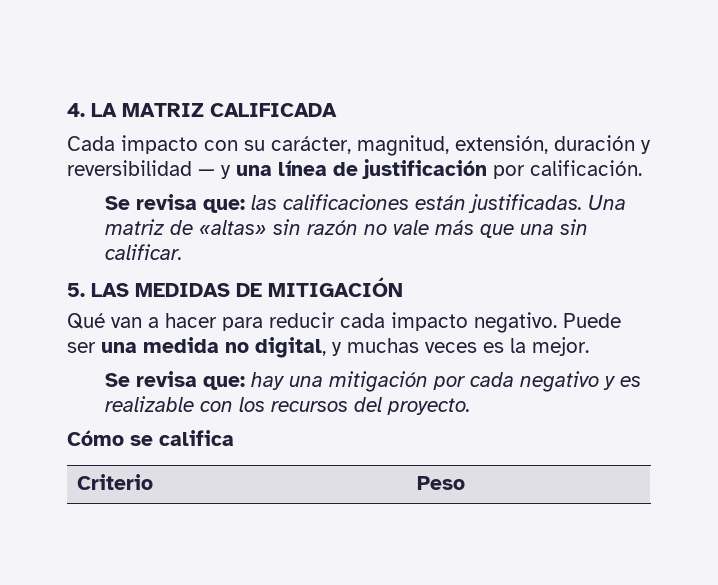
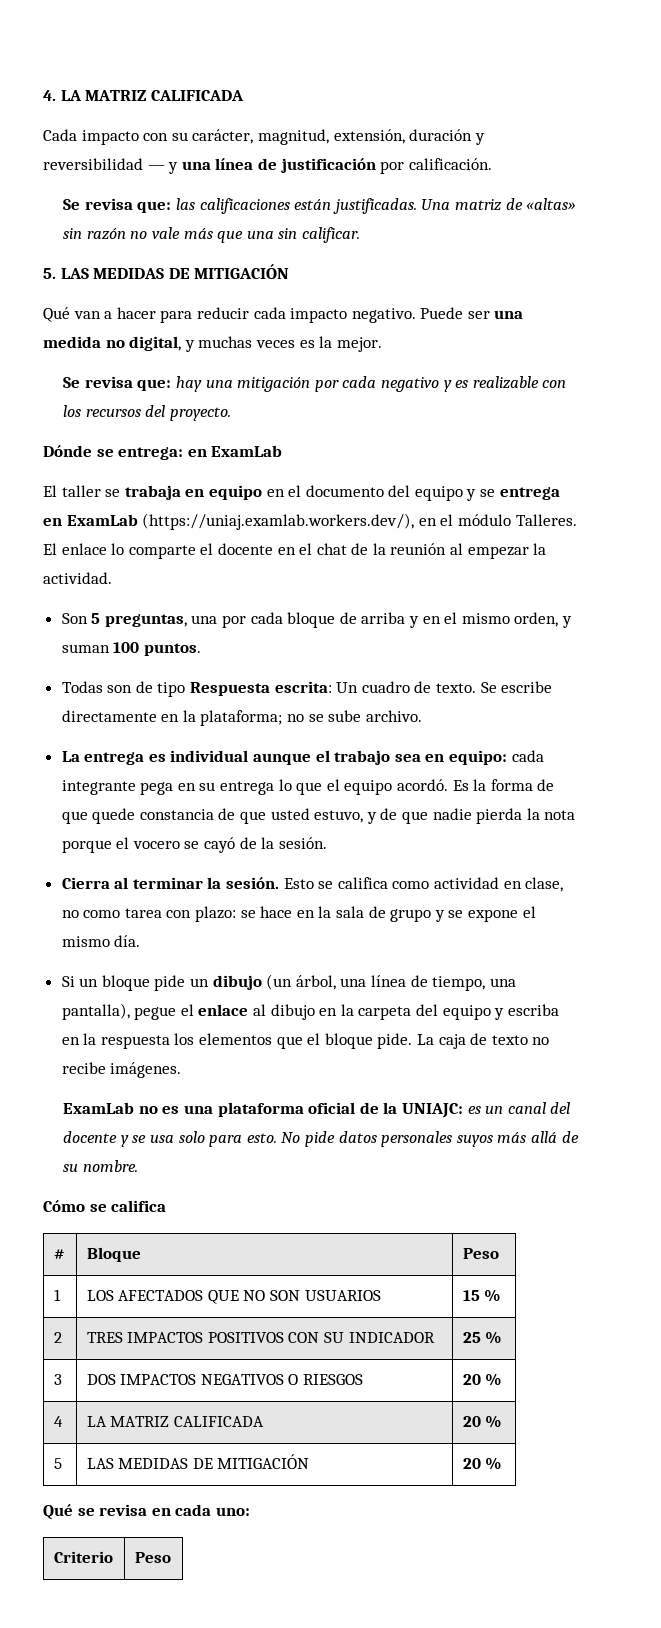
+ Dónde se entrega: en ExamLab
+ El taller se trabaja en equipo en el documento del equipo y se entrega en ExamLab (https://uniaj.examlab.workers.dev/), en el módulo Talleres. El enlace lo comparte el docente en el chat de la reunión al empezar la actividad.
+ Son 5 preguntas, una por cada bloque de arriba y en el mismo orden, y suman 100 puntos.
+ Todas son de tipo Respuesta escrita: Un cuadro de texto. Se escribe directamente en la plataforma; no se sube archivo.
+ La entrega es individual aunque el trabajo sea en equipo: cada integrante pega en su entrega lo que el equipo acordó. Es la forma de que quede constancia de que usted estuvo, y de que nadie pierda la nota porque el vocero se cayó de la sesión.
+ Cierra al terminar la sesión. Esto se califica como actividad en clase, no como tarea con plazo: se hace en la sala de grupo y se expone el mismo día.
+ Si un bloque pide un dibujo (un árbol, una línea de tiempo, una pantalla), pegue el enlace al dibujo en la carpeta del equipo y escriba en la respuesta los elementos que el bloque pide. La caja de texto no recibe imágenes.
+ ExamLab no es una plataforma oficial de la UNIAJC: es un canal del docente y se usa solo para esto. No pide datos personales suyos más allá de su nombre.
  Cómo se califica
+ # | Bloque | Peso
+ 1 | LOS AFECTADOS QUE NO SON USUARIOS | 15 %
+ 2 | TRES IMPACTOS POSITIVOS CON SU INDICADOR | 25 %
+ 3 | DOS IMPACTOS NEGATIVOS O RIESGOS | 20 %
+ 4 | LA MATRIZ CALIFICADA | 20 %
+ 5 | LAS MEDIDAS DE MITIGACIÓN | 20 %
+ Qué se revisa en cada uno:

